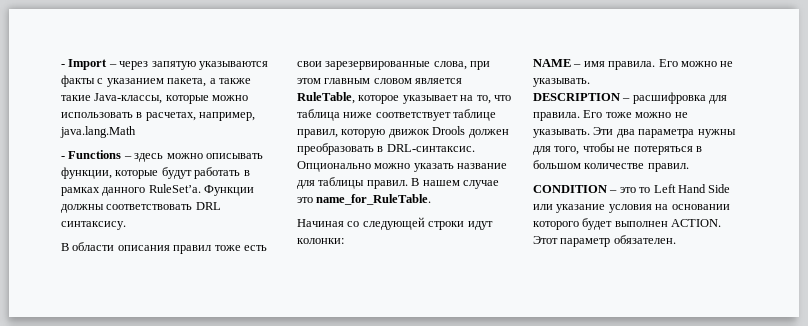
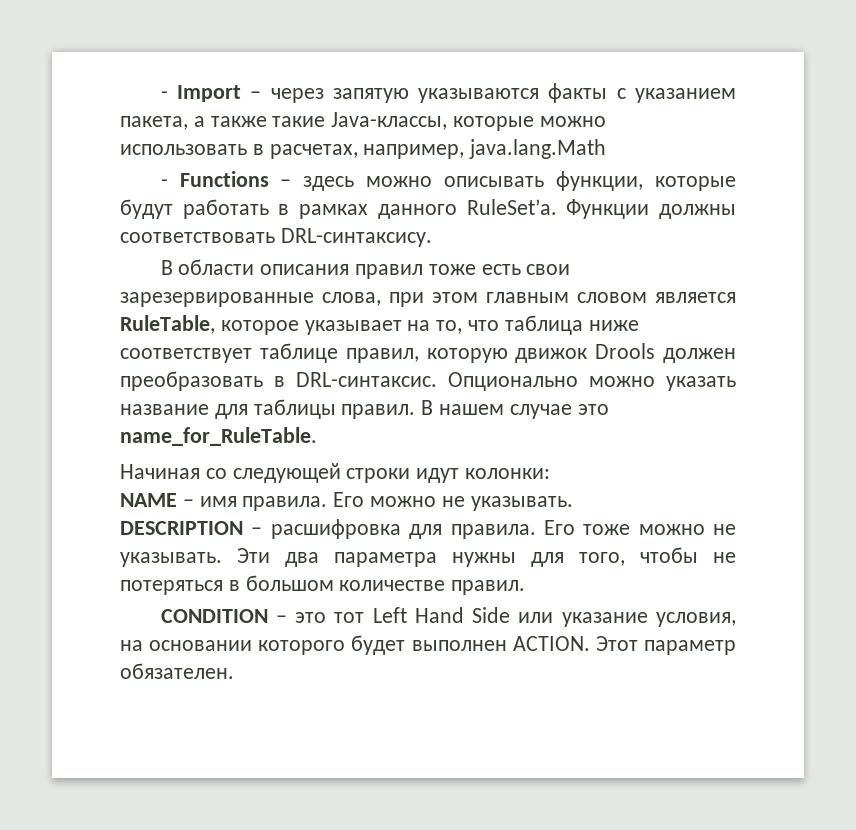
- Функции должны соответствовать DRL синтаксису.
+ Функции должны соответствовать DRL-синтаксису.
- CONDITION – это то Left Hand Side или указание условия на основании которого будет выполнен ACTION.
+ CONDITION – это тот Left Hand Side или указание условия, на основании которого будет выполнен ACTION.

